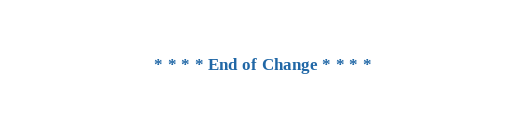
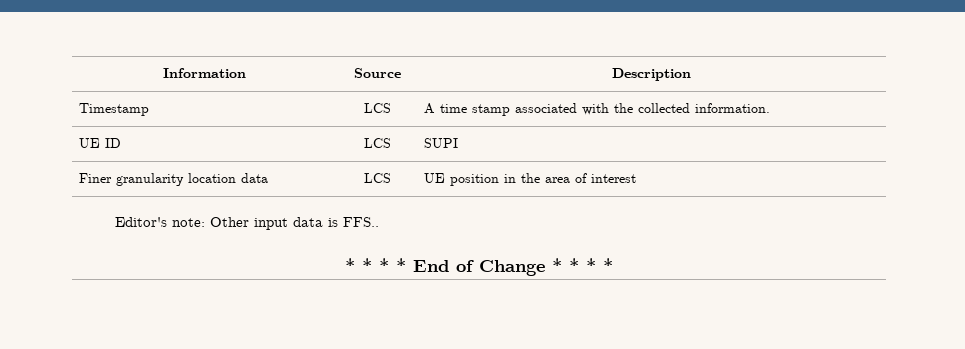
+ Information | Source | Description
+ Timestamp | LCS | A time stamp associated with the collected information.
+ UE ID | LCS | SUPI
+ Finer granularity location data | LCS | UE position in the area of interest
+ Editor's note: Other input data is FFS..

